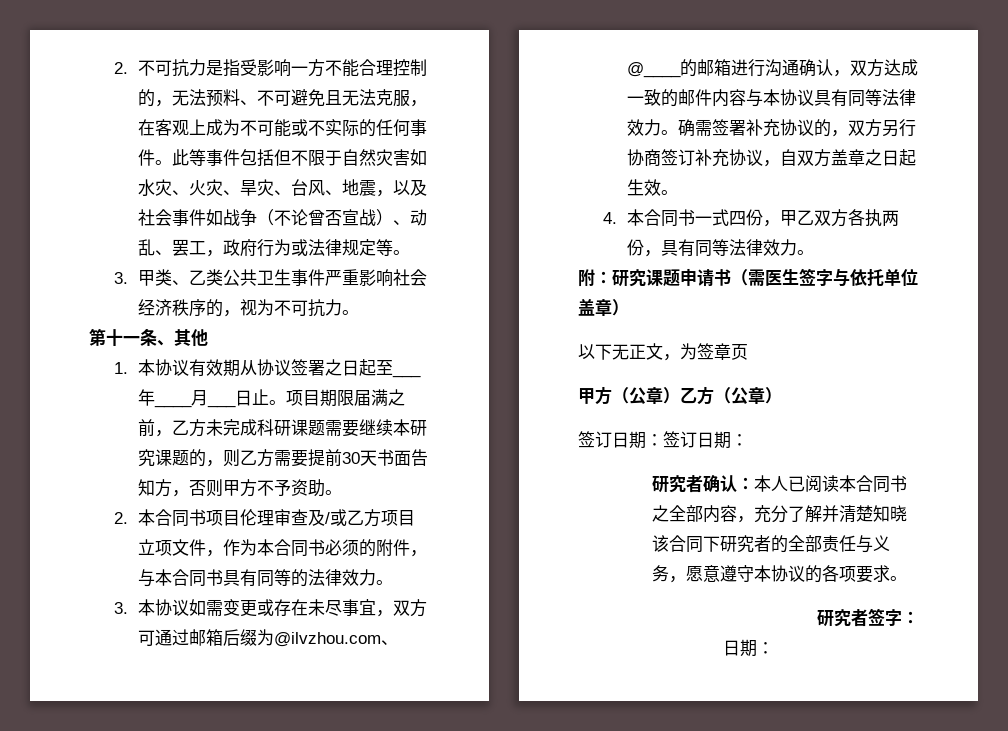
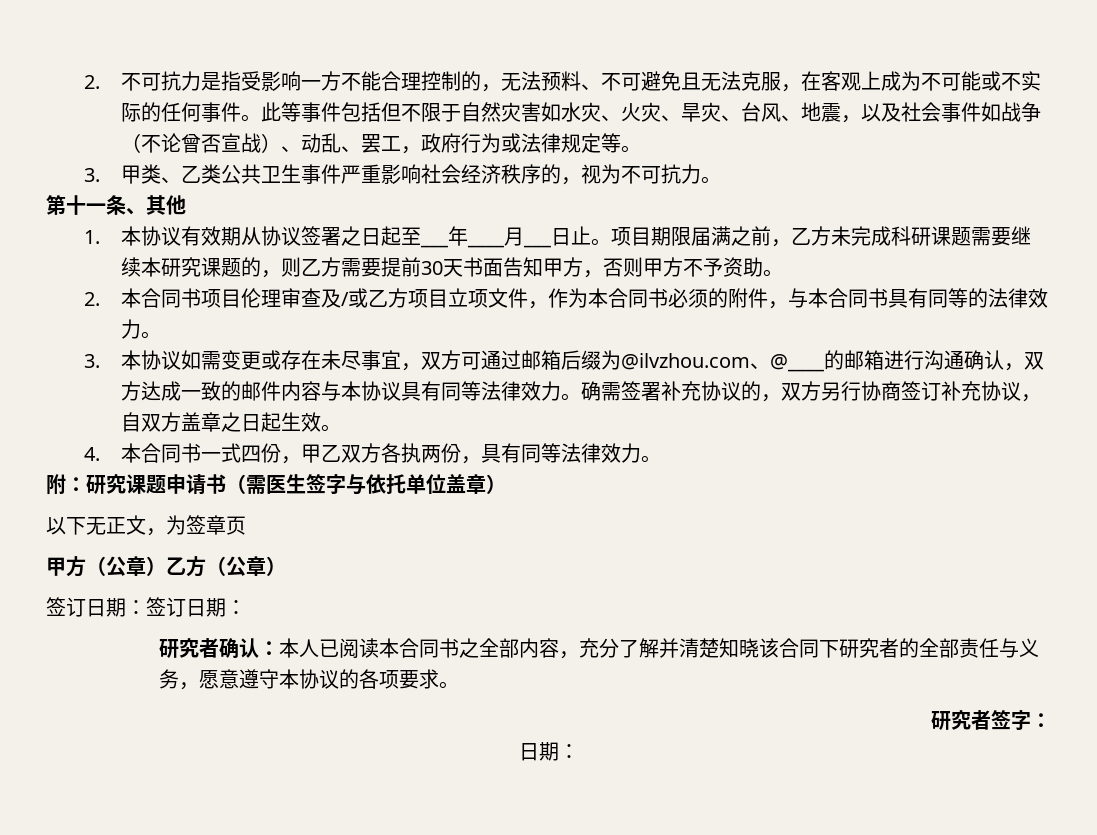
- 项目期限届满之前，乙方未完成科研课题需要继续本研究课题的，则乙方需要提前30天书面告知方，否则甲方不予资助。
+ 项目期限届满之前，乙方未完成科研课题需要继续本研究课题的，则乙方需要提前30天书面告知甲方，否则甲方不予资助。

